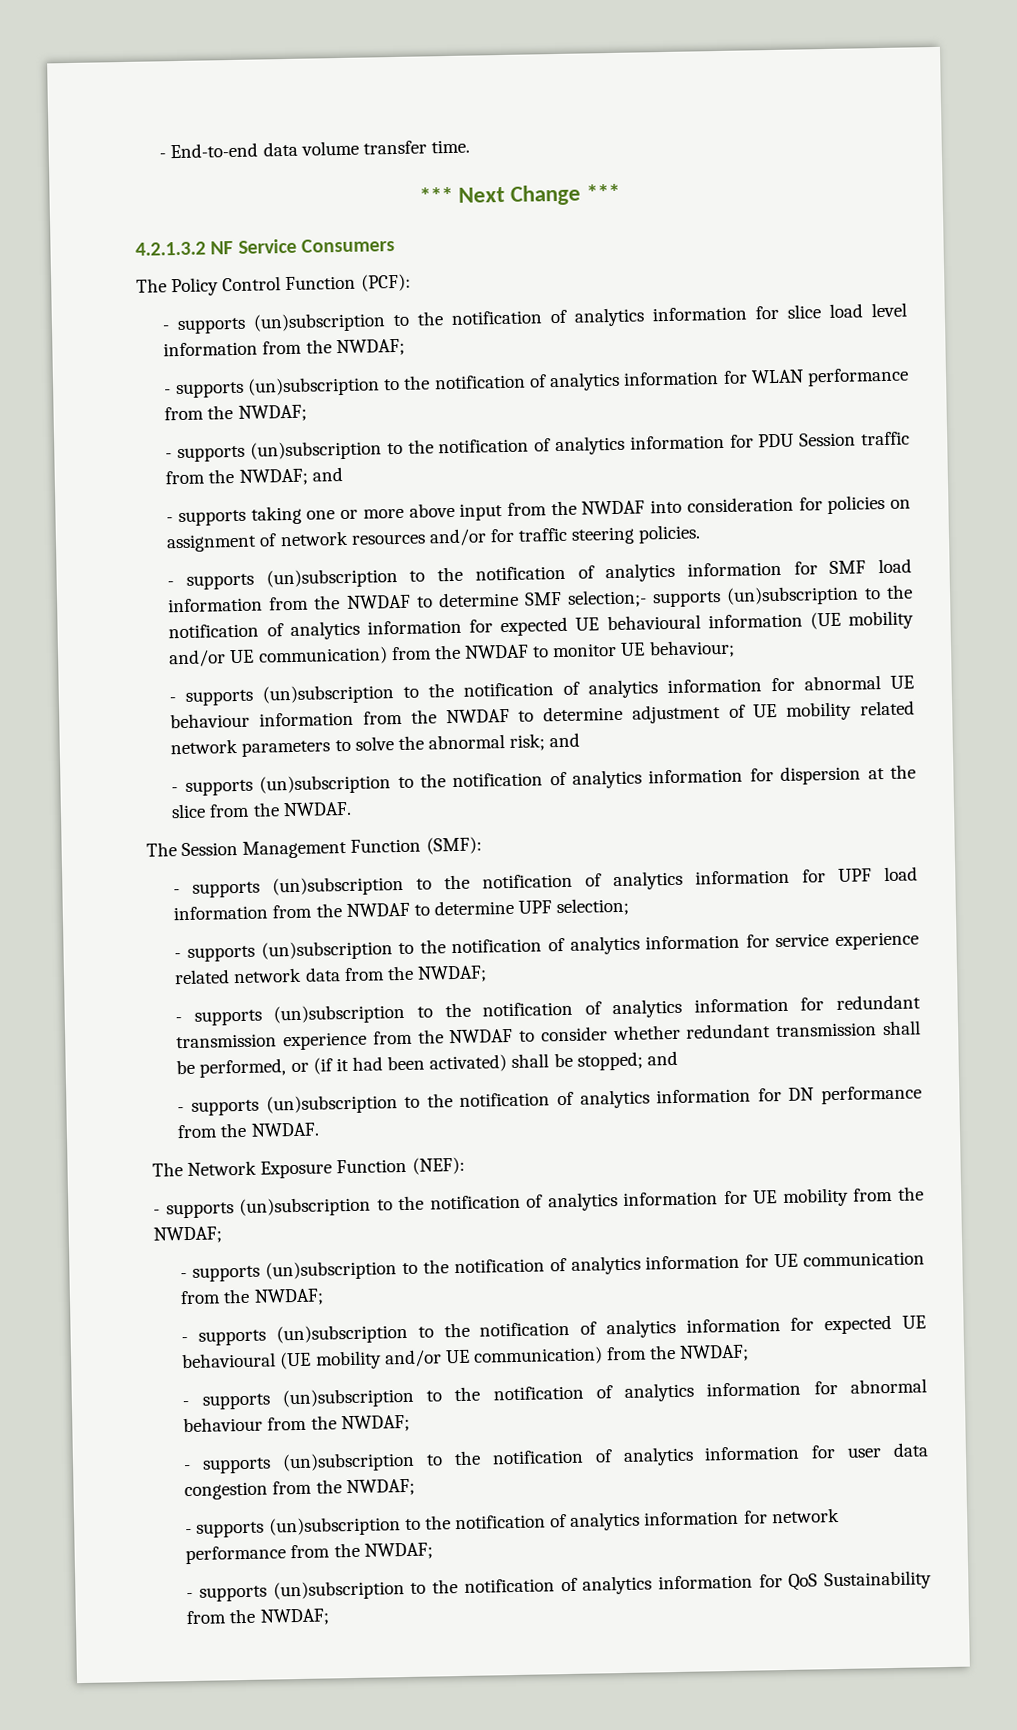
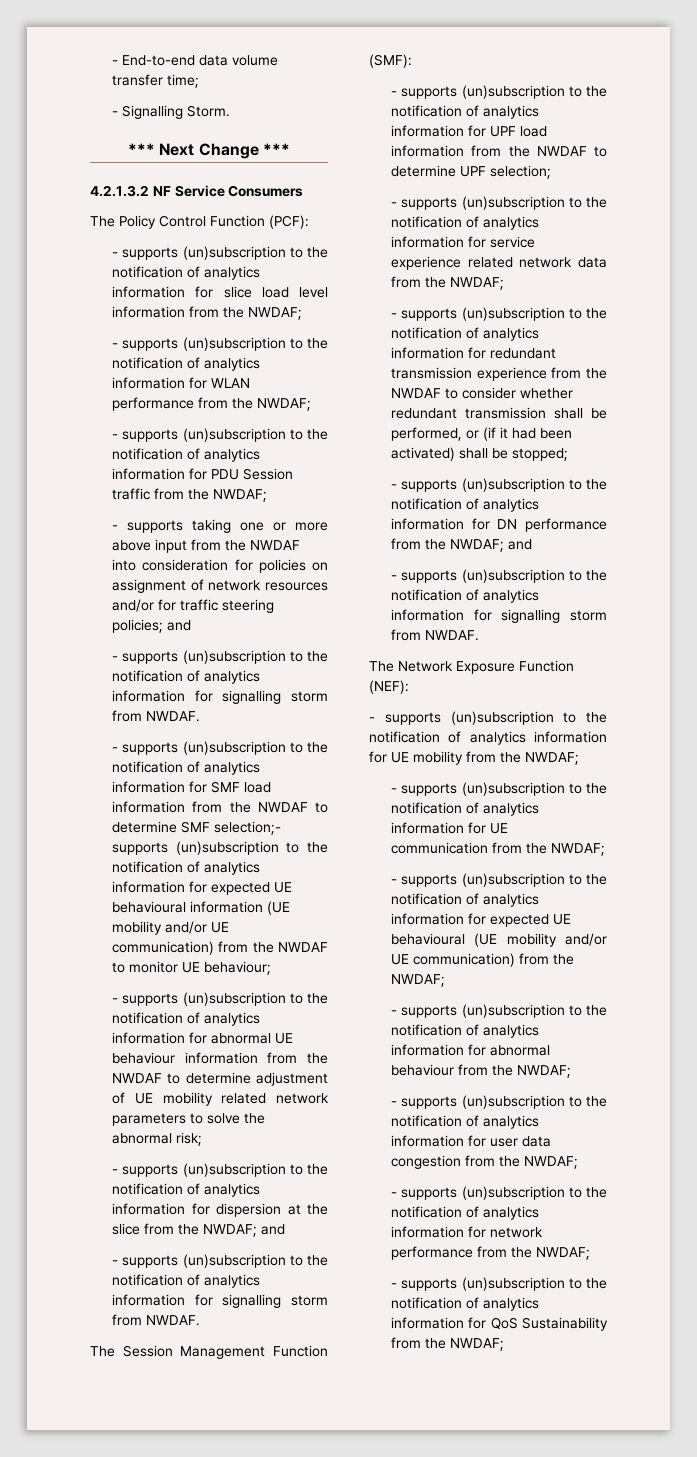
- - End-to-end data volume transfer time.
+ - End-to-end data volume transfer time;
+ - Signalling Storm.
- - supports (un)subscription to the notification of analytics information for PDU Session traffic from the NWDAF; and
+ - supports (un)subscription to the notification of analytics information for PDU Session traffic from the NWDAF;
- - supports taking one or more above input from the NWDAF into consideration for policies on assignment of network resources and/or for traffic steering policies.
+ - supports taking one or more above input from the NWDAF into consideration for policies on assignment of network resources and/or for traffic steering policies; and
+ - supports (un)subscription to the notification of analytics information for signalling storm from NWDAF.
- - supports (un)subscription to the notification of analytics information for abnormal UE behaviour information from the NWDAF to determine adjustment of UE mobility related network parameters to solve the abnormal risk; and
+ - supports (un)subscription to the notification of analytics information for abnormal UE behaviour information from the NWDAF to determine adjustment of UE mobility related network parameters to solve the abnormal risk;
- - supports (un)subscription to the notification of analytics information for dispersion at the slice from the NWDAF.
+ - supports (un)subscription to the notification of analytics information for dispersion at the slice from the NWDAF; and
+ - supports (un)subscription to the notification of analytics information for signalling storm from NWDAF.
- - supports (un)subscription to the notification of analytics information for redundant transmission experience from the NWDAF to consider whether redundant transmission shall be performed, or (if it had been activated) shall be stopped; and
+ - supports (un)subscription to the notification of analytics information for redundant transmission experience from the NWDAF to consider whether redundant transmission shall be performed, or (if it had been activated) shall be stopped;
- - supports (un)subscription to the notification of analytics information for DN performance from the NWDAF.
+ - supports (un)subscription to the notification of analytics information for DN performance from the NWDAF; and
+ - supports (un)subscription to the notification of analytics information for signalling storm from NWDAF.

